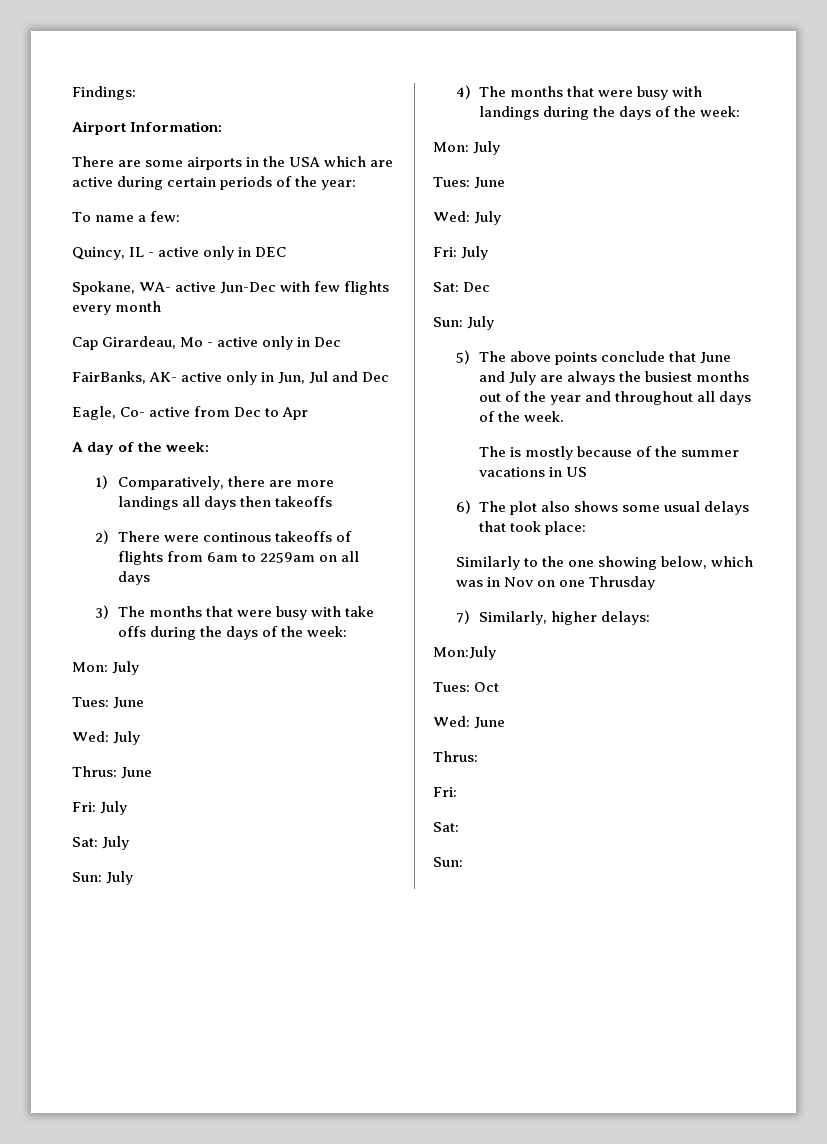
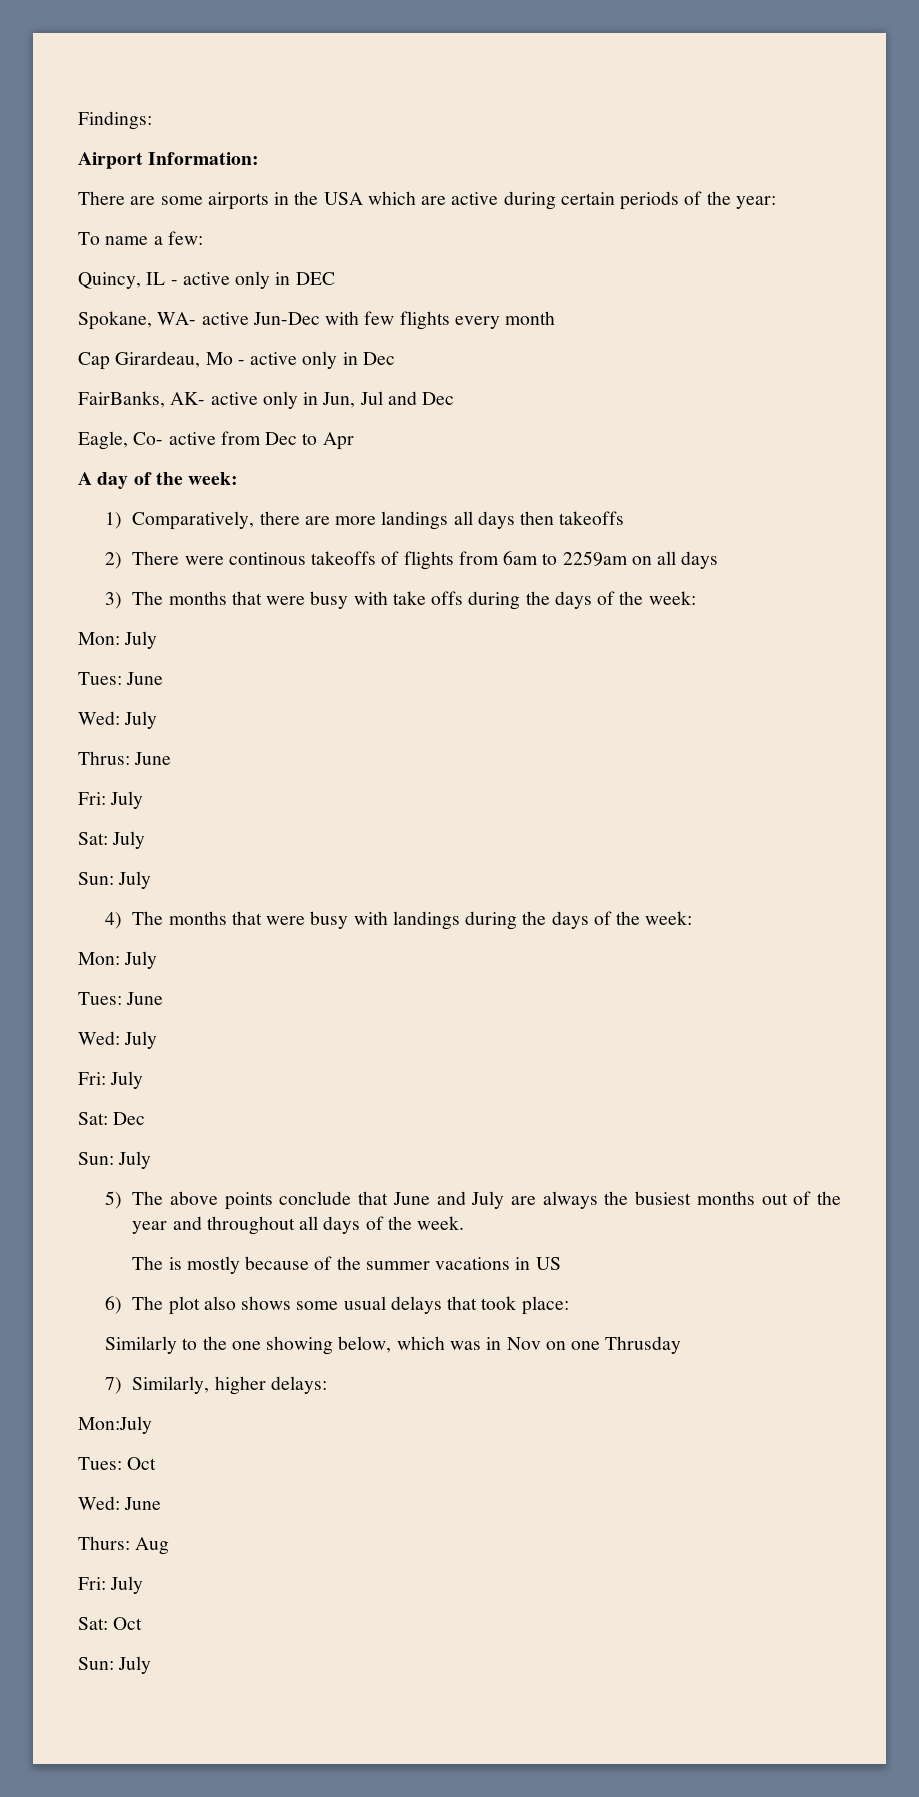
  Wed: June
- Thrus:
- Fri:
- Sat:
- Sun:
+ Thurs: Aug
+ Fri: July
+ Sat: Oct
+ Sun: July

